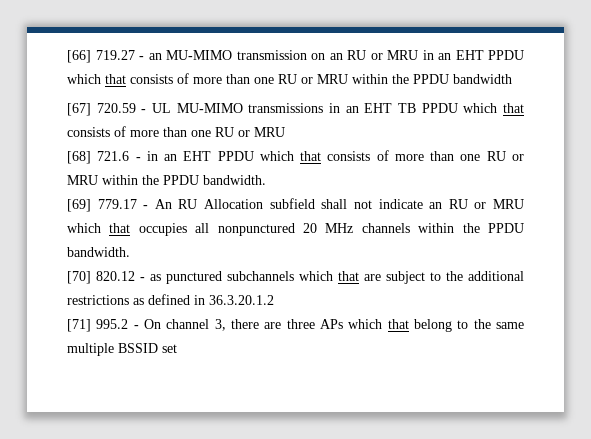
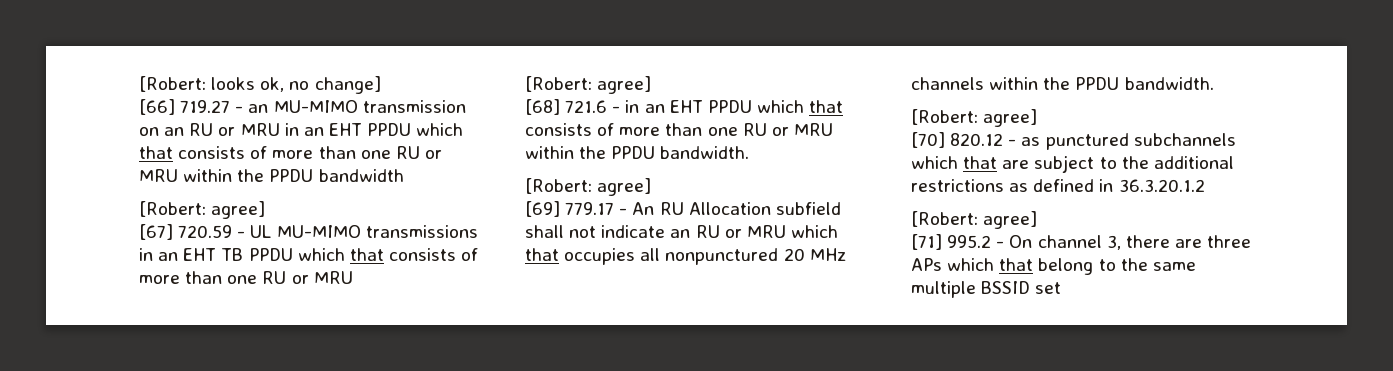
+ [Robert: looks ok, no change]
  [66] 719.27 - an MU-MIMO transmission on an RU or MRU in an EHT PPDU which that consists of more than one RU or MRU within the PPDU bandwidth
+ [Robert: agree]
  [67] 720.59 - UL MU-MIMO transmissions in an EHT TB PPDU which that consists of more than one RU or MRU
+ [Robert: agree]
  [68] 721.6 - in an EHT PPDU which that consists of more than one RU or MRU within the PPDU bandwidth.
+ [Robert: agree]
  [69] 779.17 - An RU Allocation subfield shall not indicate an RU or MRU which that occupies all nonpunctured 20 MHz channels within the PPDU bandwidth.
+ [Robert: agree]
  [70] 820.12 - as punctured subchannels which that are subject to the additional restrictions as defined in 36.3.20.1.2
+ [Robert: agree]

